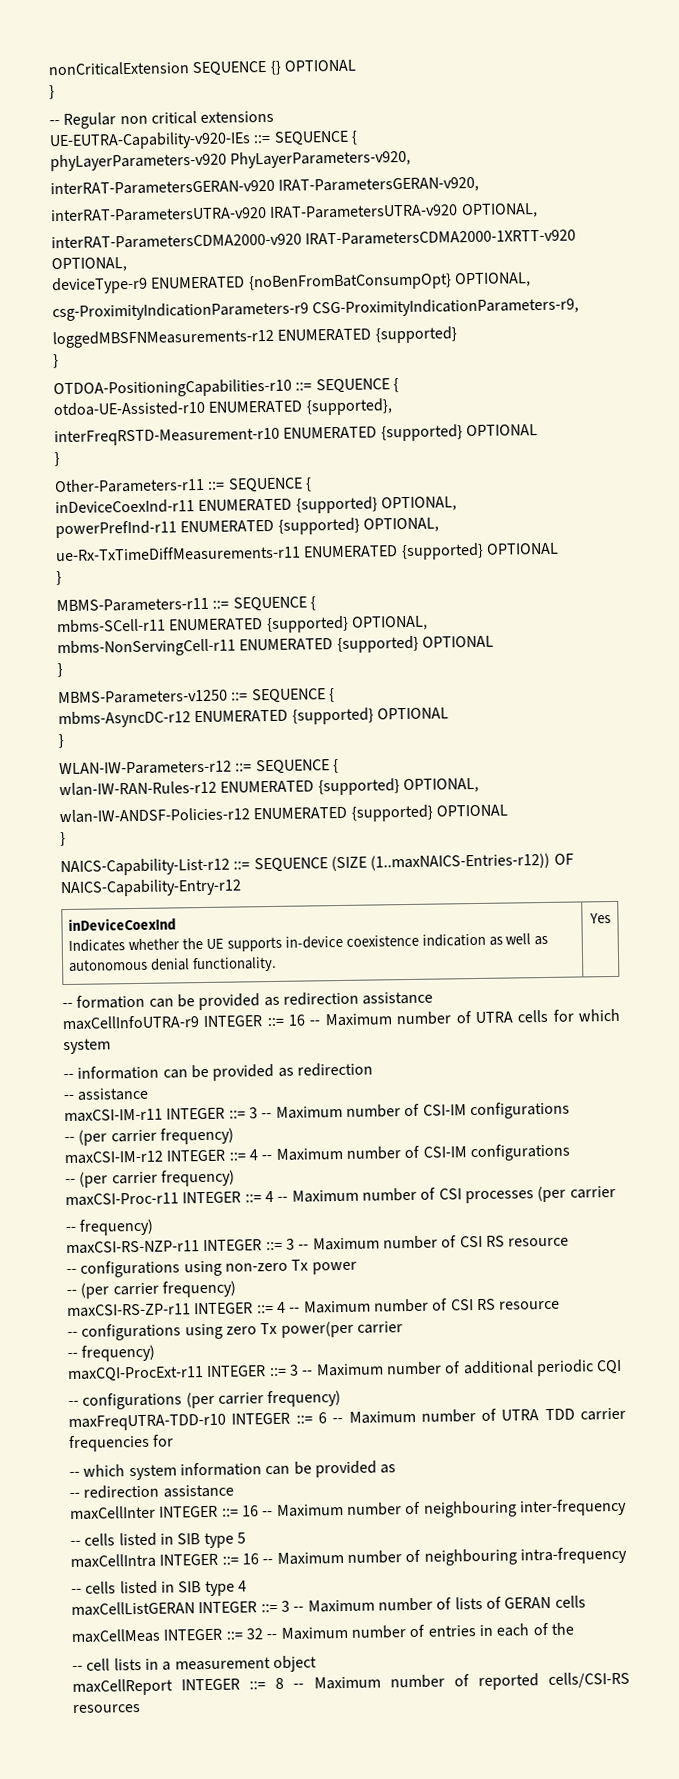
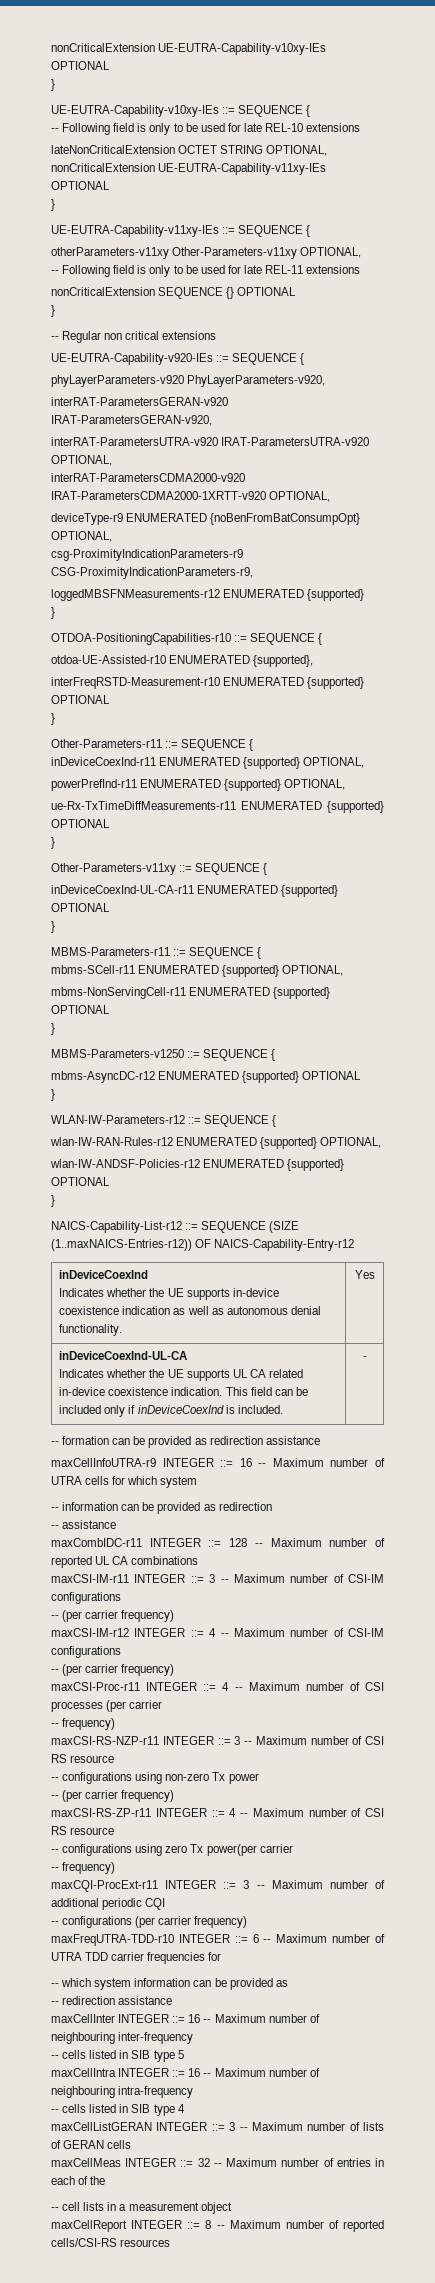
+ nonCriticalExtension UE-EUTRA-Capability-v10xy-IEs OPTIONAL
+ }
+ UE-EUTRA-Capability-v10xy-IEs ::= SEQUENCE {
+ -- Following field is only to be used for late REL-10 extensions
+ lateNonCriticalExtension OCTET STRING OPTIONAL, nonCriticalExtension UE-EUTRA-Capability-v11xy-IEs OPTIONAL
+ }
+ UE-EUTRA-Capability-v11xy-IEs ::= SEQUENCE {
+ otherParameters-v11xy Other-Parameters-v11xy OPTIONAL,
+ -- Following field is only to be used for late REL-11 extensions
+ Other-Parameters-v11xy ::= SEQUENCE {
+ inDeviceCoexInd-UL-CA-r11 ENUMERATED {supported} OPTIONAL
+ }
+ inDeviceCoexInd-UL-CA
+ Indicates whether the UE supports UL CA related in-device coexistence indication. This field can be included only if inDeviceCoexInd is included. | -
+ maxCombIDC-r11 INTEGER ::= 128 -- Maximum number of reported UL CA combinations

